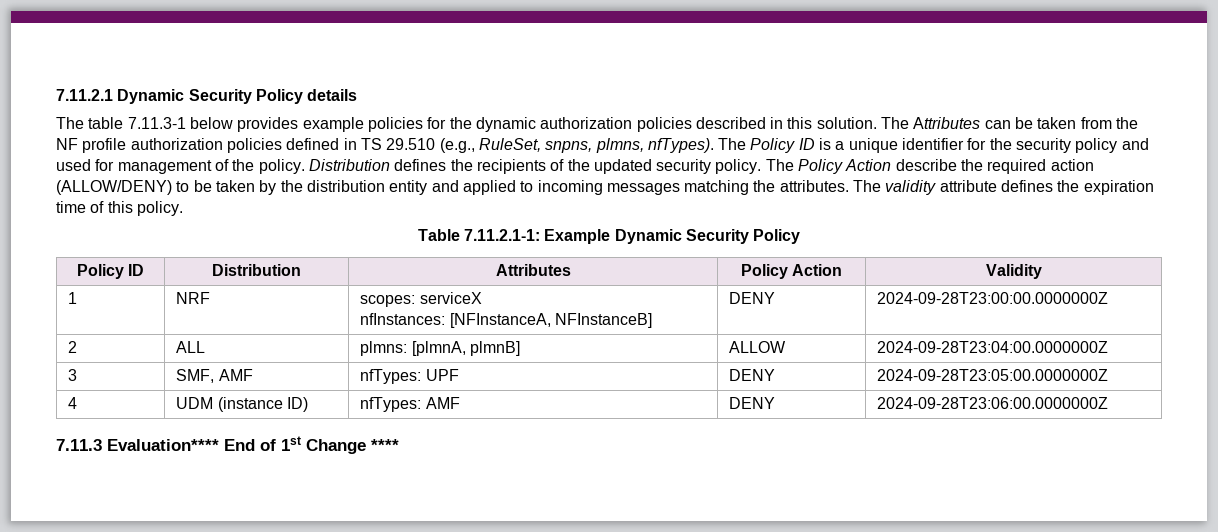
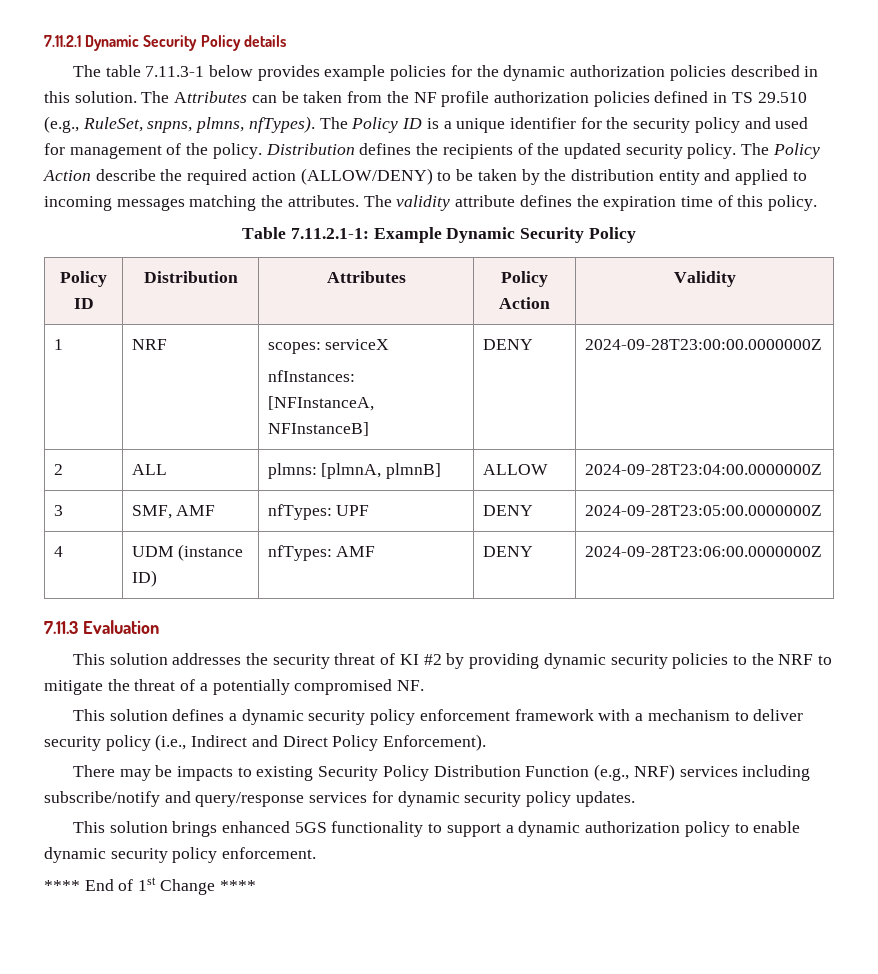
- 7.11.3 Evaluation**** End of 1st Change ****
+ 7.11.3 Evaluation
+ This solution addresses the security threat of KI #2 by providing dynamic security policies to the NRF to mitigate the threat of a potentially compromised NF.
+ This solution defines a dynamic security policy enforcement framework with a mechanism to deliver security policy (i.e., Indirect and Direct Policy Enforcement).
+ There may be impacts to existing Security Policy Distribution Function (e.g., NRF) services including subscribe/notify and query/response services for dynamic security policy updates.
+ This solution brings enhanced 5GS functionality to support a dynamic authorization policy to enable dynamic security policy enforcement.
+ **** End of 1st Change ****

